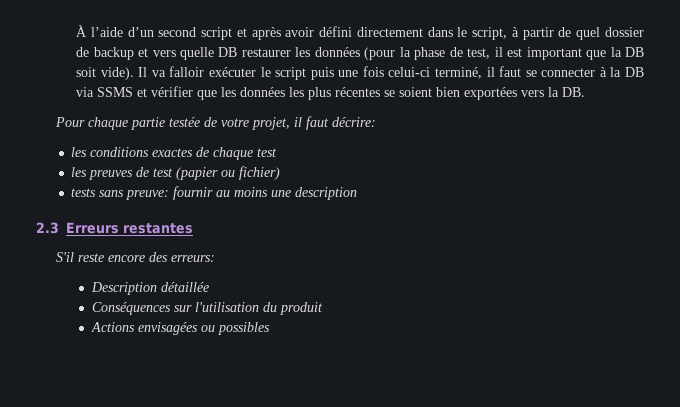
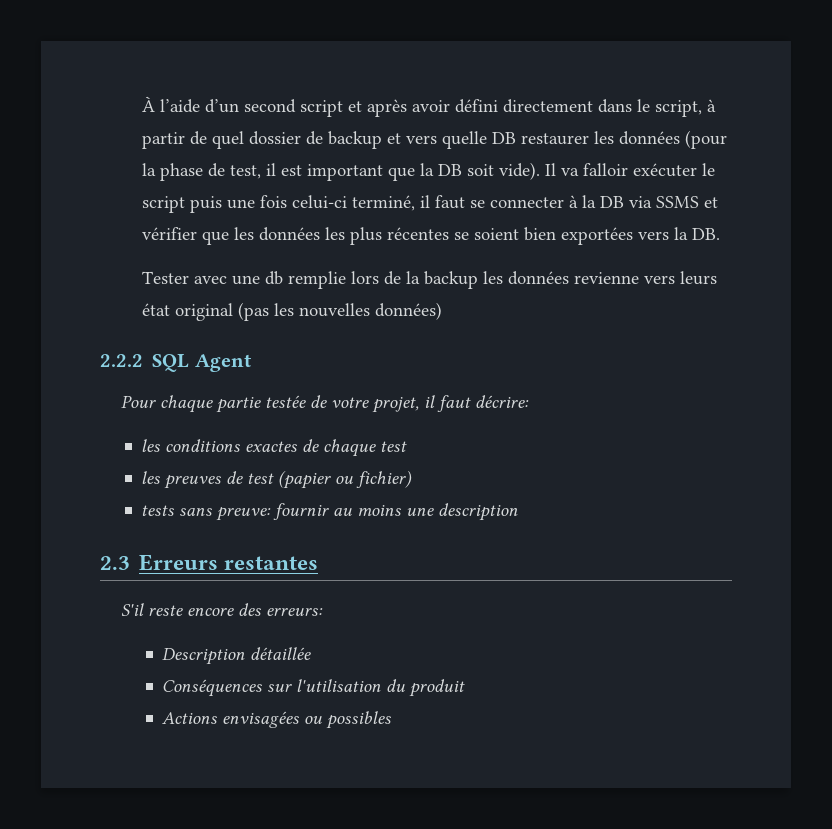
+ Tester avec une db remplie lors de la backup les données revienne vers leurs état original (pas les nouvelles données)
+ 2.2.2 SQL Agent

